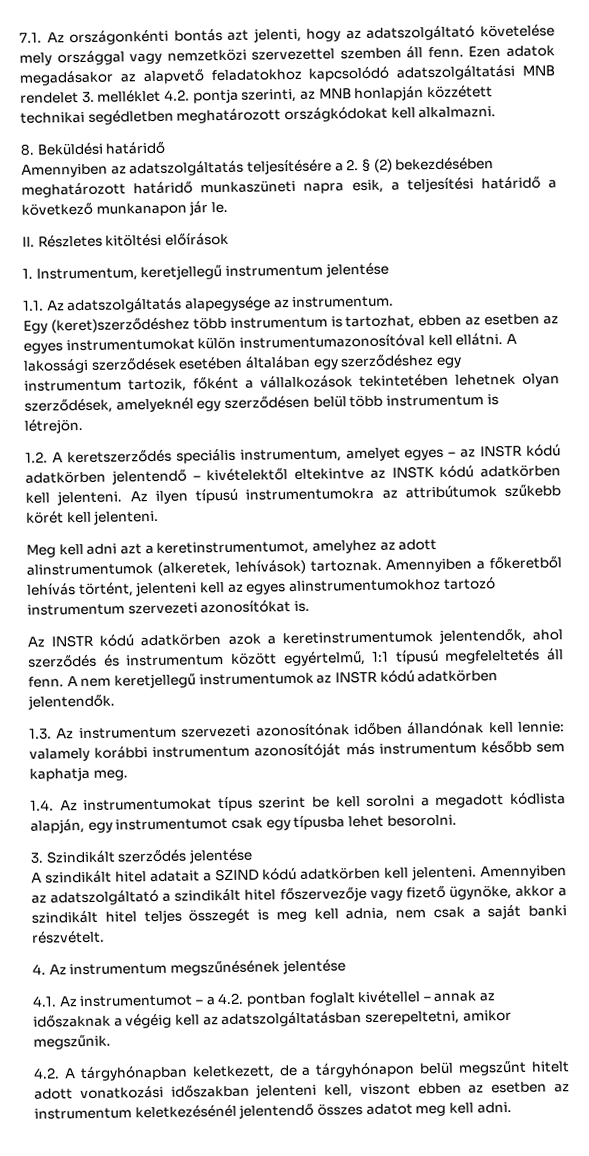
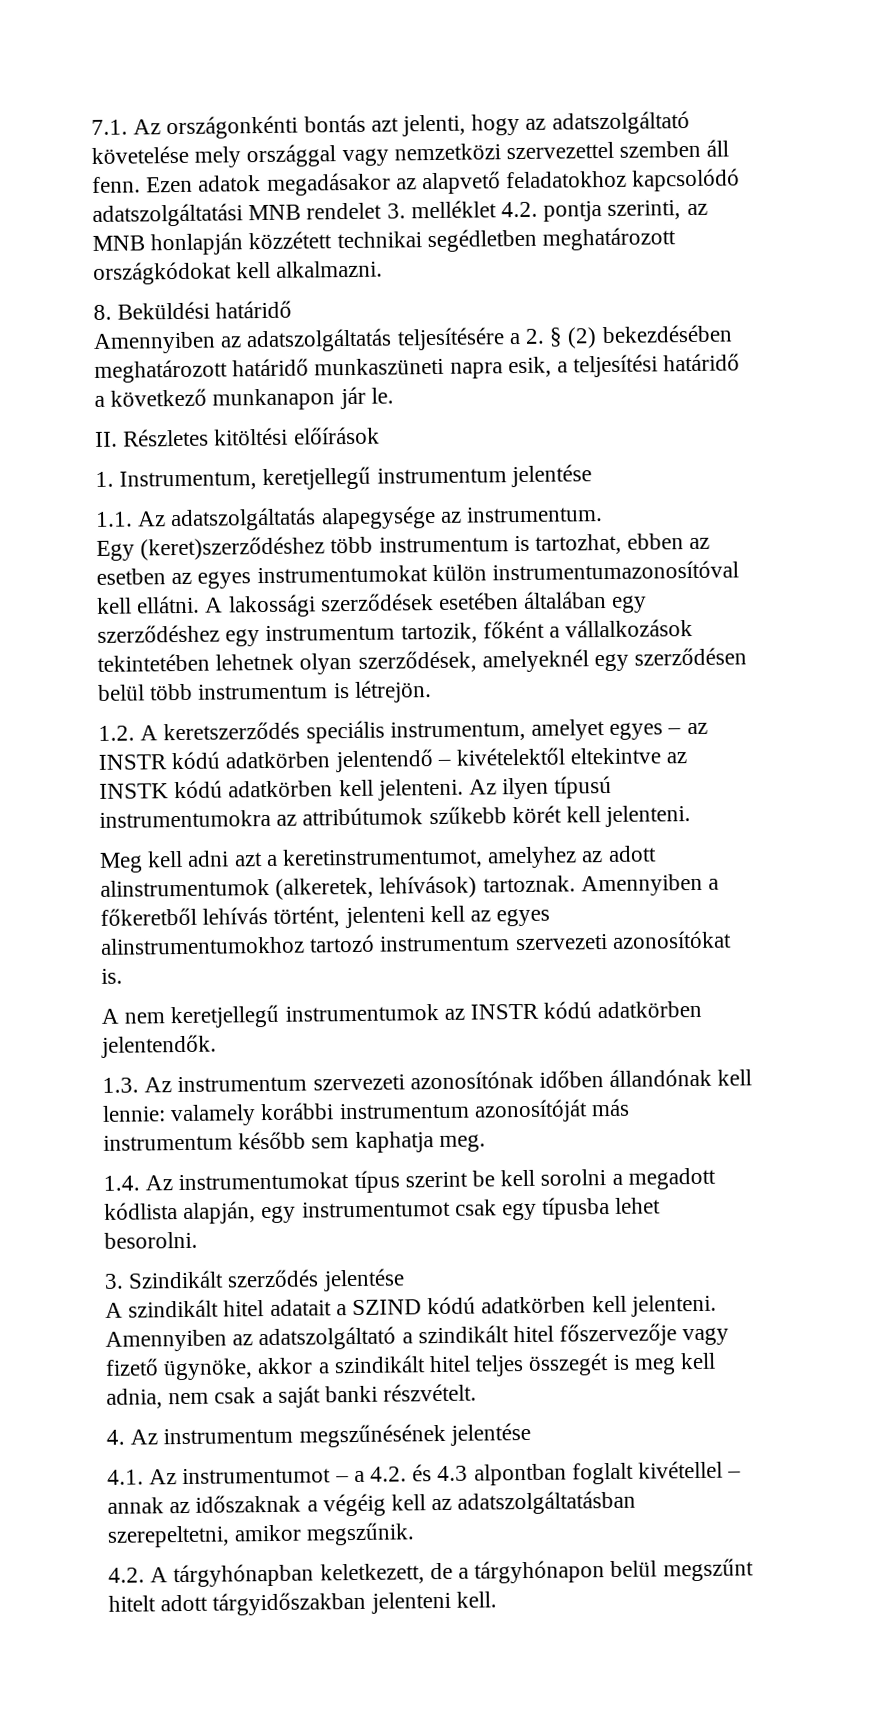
- Az INSTR kódú adatkörben azok a keretinstrumentumok jelentendők, ahol szerződés és instrumentum között egyértelmű, 1:1 típusú megfeleltetés áll fenn.
- 4.1. Az instrumentumot – a 4.2. pontban foglalt kivétellel – annak az időszaknak a végéig kell az adatszolgáltatásban szerepeltetni, amikor megszűnik.
+ 4.1. Az instrumentumot – a 4.2. és 4.3 alpontban foglalt kivétellel – annak az időszaknak a végéig kell az adatszolgáltatásban szerepeltetni, amikor megszűnik.
- 4.2. A tárgyhónapban keletkezett, de a tárgyhónapon belül megszűnt hitelt adott vonatkozási időszakban jelenteni kell, viszont ebben az esetben az instrumentum keletkezésénél jelentendő összes adatot meg kell adni.
+ 4.2. A tárgyhónapban keletkezett, de a tárgyhónapon belül megszűnt hitelt adott tárgyidőszakban jelenteni kell.

